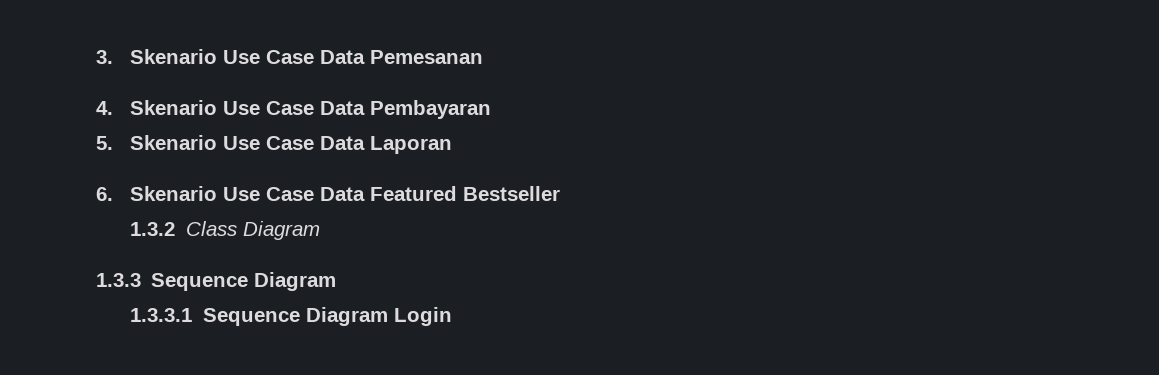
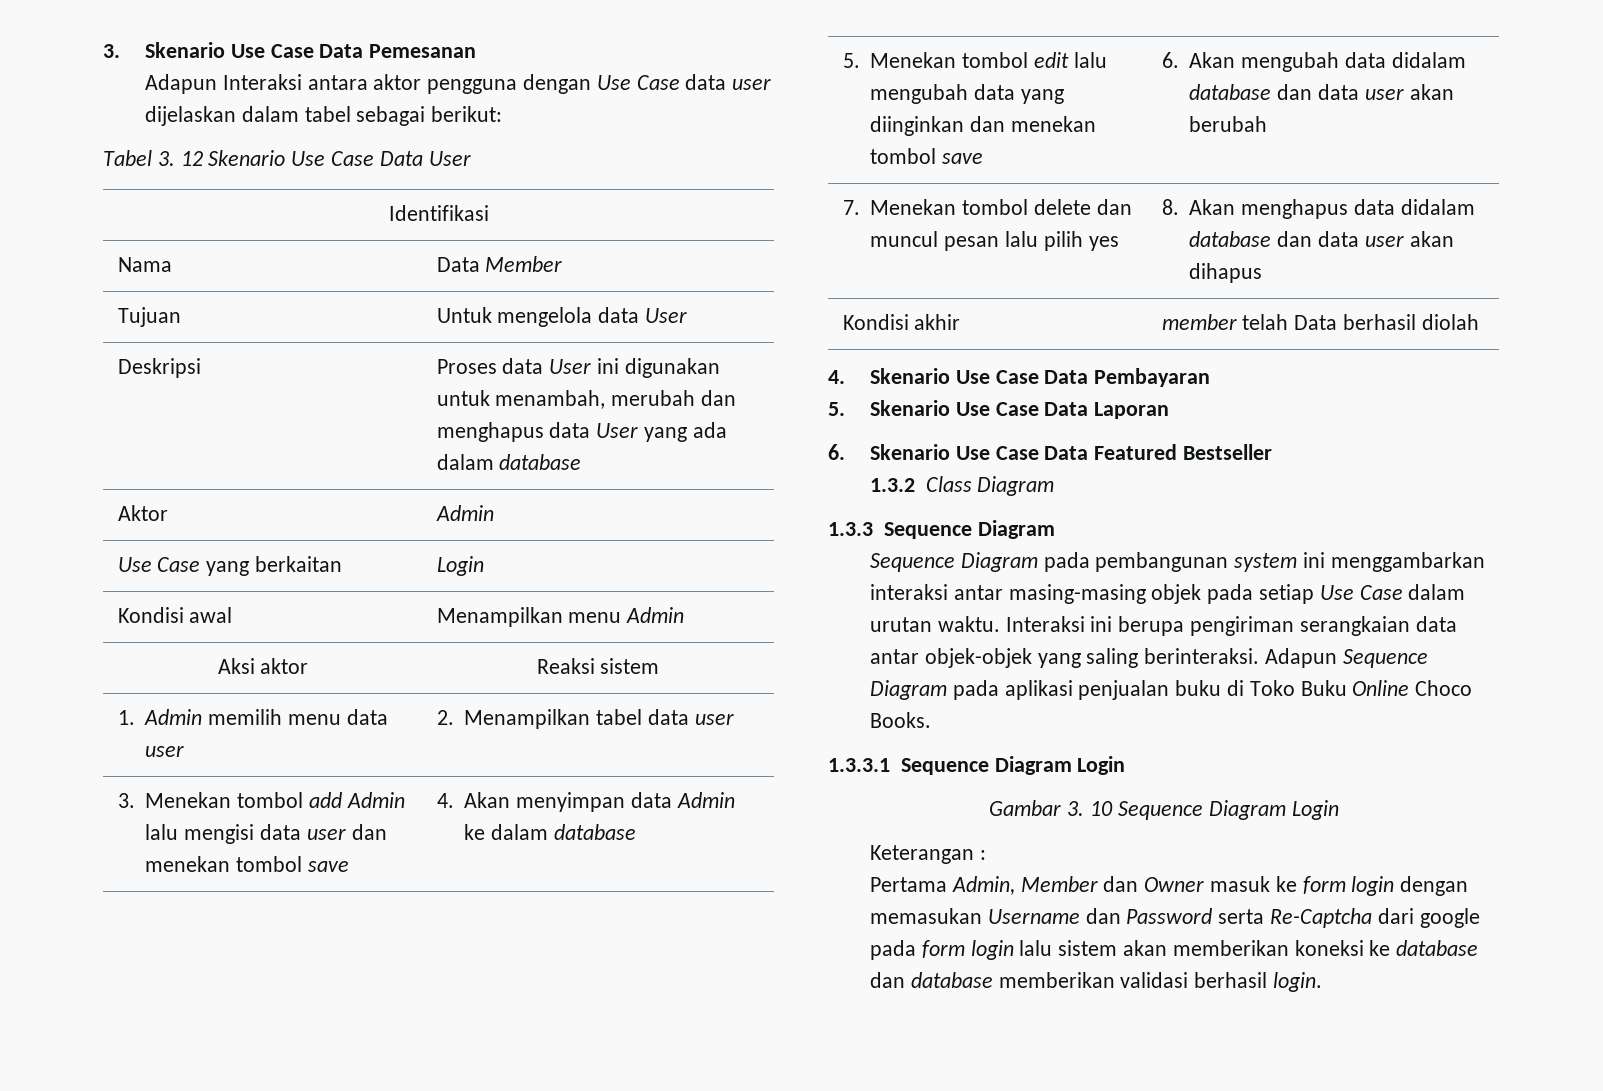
+ Adapun Interaksi antara aktor pengguna dengan Use Case data user dijelaskan dalam tabel sebagai berikut:
+ Tabel 3. 12 Skenario Use Case Data User
+ Identifikasi
+ Nama | Data Member
+ Tujuan | Untuk mengelola data User
+ Deskripsi | Proses data User ini digunakan untuk menambah, merubah dan menghapus data User yang ada dalam database
+ Aktor | Admin
+ Use Case yang berkaitan | Login
+ Kondisi awal | Menampilkan menu Admin
+ Aksi aktor | Reaksi sistem
+ 1. Admin memilih menu data user | 2. Menampilkan tabel data user
+ 3. Menekan tombol add Admin lalu mengisi data user dan menekan tombol save | 4. Akan menyimpan data Admin ke dalam database
+ 5. Menekan tombol edit lalu mengubah data yang diinginkan dan menekan tombol save | 6. Akan mengubah data didalam database dan data user akan berubah
+ 7. Menekan tombol delete dan muncul pesan lalu pilih yes | 8. Akan menghapus data didalam database dan data user akan dihapus
+ Kondisi akhir | member telah Data berhasil diolah
+ Sequence Diagram pada pembangunan system ini menggambarkan interaksi antar masing-masing objek pada setiap Use Case dalam urutan waktu. Interaksi ini berupa pengiriman serangkaian data antar objek-objek yang saling berinteraksi. Adapun Sequence Diagram pada aplikasi penjualan buku di Toko Buku Online Choco Books.
  1.3.3.1 Sequence Diagram Login
+ Gambar 3. 10 Sequence Diagram Login
+ Keterangan :
+ Pertama Admin, Member dan Owner masuk ke form login dengan memasukan Username dan Password serta Re-Captcha dari google pada form login lalu sistem akan memberikan koneksi ke database dan database memberikan validasi berhasil login.

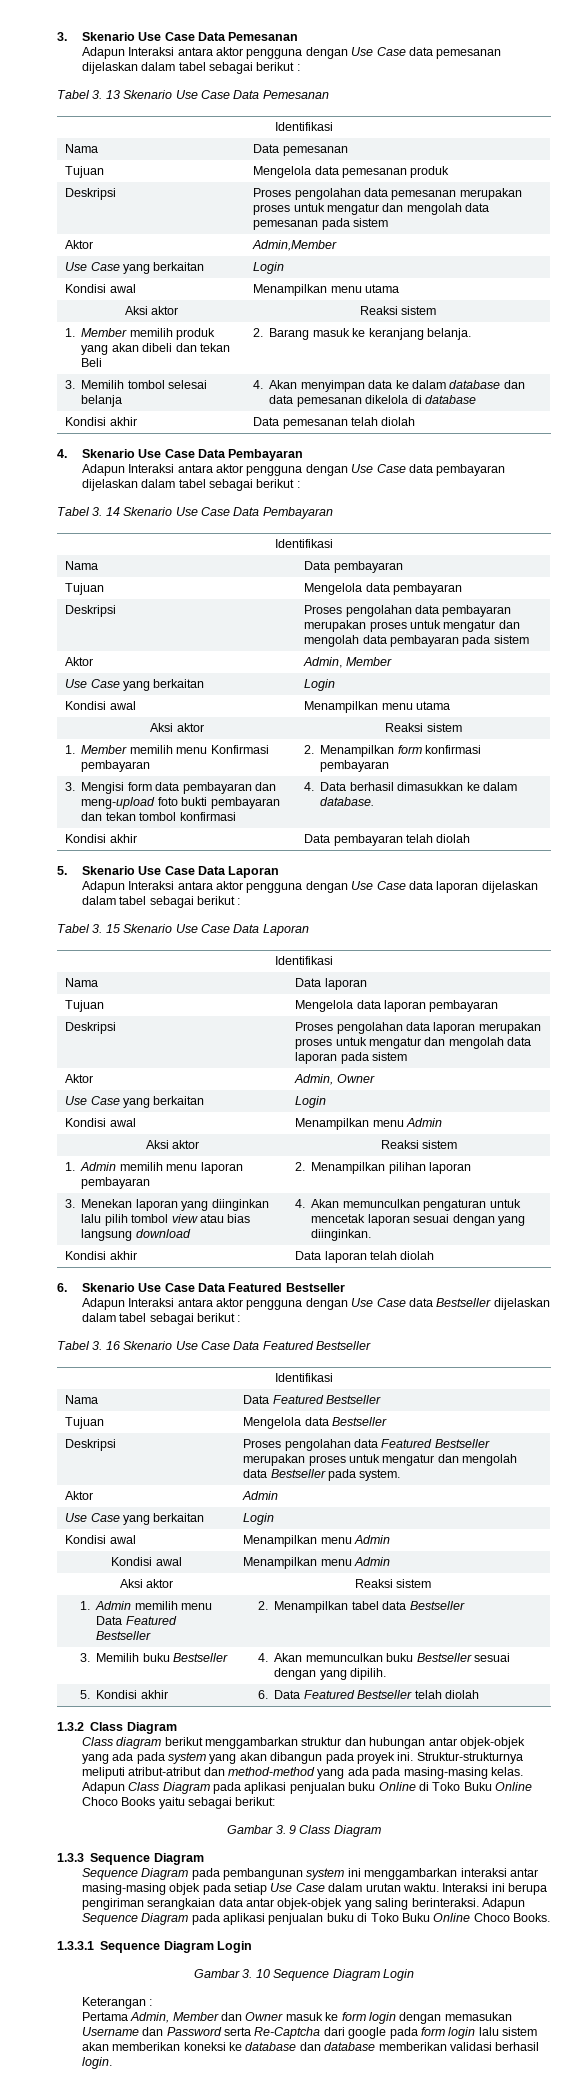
- Adapun Interaksi antara aktor pengguna dengan Use Case data user dijelaskan dalam tabel sebagai berikut:
- Tabel 3. 12 Skenario Use Case Data User
+ Adapun Interaksi antara aktor pengguna dengan Use Case data pemesanan dijelaskan dalam tabel sebagai berikut :
+ Tabel 3. 13 Skenario Use Case Data Pemesanan
  Identifikasi
- Nama | Data Member
- Tujuan | Untuk mengelola data User
- Deskripsi | Proses data User ini digunakan untuk menambah, merubah dan menghapus data User yang ada dalam database
- Aktor | Admin
+ Nama | Data pemesanan
+ Tujuan | Mengelola data pemesanan produk
+ Deskripsi | Proses pengolahan data pemesanan merupakan proses untuk mengatur dan mengolah data pemesanan pada sistem
+ Aktor | Admin,Member
+ Use Case yang berkaitan | Login
+ Kondisi awal | Menampilkan menu utama
+ Aksi aktor | Reaksi sistem
+ 1. Member memilih produk yang akan dibeli dan tekan Beli | 2. Barang masuk ke keranjang belanja.
+ 3. Memilih tombol selesai belanja | 4. Akan menyimpan data ke dalam database dan data pemesanan dikelola di database
+ Kondisi akhir | Data pemesanan telah diolah
+ 4. Skenario Use Case Data Pembayaran
+ Adapun Interaksi antara aktor pengguna dengan Use Case data pembayaran dijelaskan dalam tabel sebagai berikut :
+ Tabel 3. 14 Skenario Use Case Data Pembayaran
+ Identifikasi
+ Nama | Data pembayaran
+ Tujuan | Mengelola data pembayaran
+ Deskripsi | Proses pengolahan data pembayaran merupakan proses untuk mengatur dan mengolah data pembayaran pada sistem
+ Aktor | Admin, Member
+ Use Case yang berkaitan | Login
+ Kondisi awal | Menampilkan menu utama
+ Aksi aktor | Reaksi sistem
+ 1. Member memilih menu Konfirmasi pembayaran | 2. Menampilkan form konfirmasi pembayaran
+ 3. Mengisi form data pembayaran dan meng-upload foto bukti pembayaran dan tekan tombol konfirmasi | 4. Data berhasil dimasukkan ke dalam database.
+ Kondisi akhir | Data pembayaran telah diolah
+ 5. Skenario Use Case Data Laporan
+ Adapun Interaksi antara aktor pengguna dengan Use Case data laporan dijelaskan dalam tabel sebagai berikut :
+ Tabel 3. 15 Skenario Use Case Data Laporan
+ Identifikasi
+ Nama | Data laporan
+ Tujuan | Mengelola data laporan pembayaran
+ Deskripsi | Proses pengolahan data laporan merupakan proses untuk mengatur dan mengolah data laporan pada sistem
+ Aktor | Admin, Owner
- 1. Admin memilih menu data user | 2. Menampilkan tabel data user
+ 1. Admin memilih menu laporan pembayaran | 2. Menampilkan pilihan laporan
- 3. Menekan tombol add Admin lalu mengisi data user dan menekan tombol save | 4. Akan menyimpan data Admin ke dalam database
- 5. Menekan tombol edit lalu mengubah data yang diinginkan dan menekan tombol save | 6. Akan mengubah data didalam database dan data user akan berubah
- 7. Menekan tombol delete dan muncul pesan lalu pilih yes | 8. Akan menghapus data didalam database dan data user akan dihapus
- Kondisi akhir | member telah Data berhasil diolah
- 4. Skenario Use Case Data Pembayaran
- 5. Skenario Use Case Data Laporan
+ 3. Menekan laporan yang diinginkan lalu pilih tombol view atau bias langsung download | 4. Akan memunculkan pengaturan untuk mencetak laporan sesuai dengan yang diinginkan.
+ Kondisi akhir | Data laporan telah diolah
+ Adapun Interaksi antara aktor pengguna dengan Use Case data Bestseller dijelaskan dalam tabel sebagai berikut :
+ Tabel 3. 16 Skenario Use Case Data Featured Bestseller
+ Identifikasi
+ Nama | Data Featured Bestseller
+ Tujuan | Mengelola data Bestseller
+ Deskripsi | Proses pengolahan data Featured Bestseller merupakan proses untuk mengatur dan mengolah data Bestseller pada system.
+ Aktor | Admin
+ Use Case yang berkaitan | Login
+ Kondisi awal | Menampilkan menu Admin
+ Kondisi awal | Menampilkan menu Admin
+ Aksi aktor | Reaksi sistem
+ 1. Admin memilih menu Data Featured Bestseller | 2. Menampilkan tabel data Bestseller
+ 3. Memilih buku Bestseller | 4. Akan memunculkan buku Bestseller sesuai dengan yang dipilih.
+ 5. Kondisi akhir | 6. Data Featured Bestseller telah diolah
  1.3.2 Class Diagram
+ Class diagram berikut menggambarkan struktur dan hubungan antar objek-objek yang ada pada system yang akan dibangun pada proyek ini. Struktur-strukturnya meliputi atribut-atribut dan method-method yang ada pada masing-masing kelas. Adapun Class Diagram pada aplikasi penjualan buku Online di Toko Buku Online Choco Books yaitu sebagai berikut:
+ Gambar 3. 9 Class Diagram

